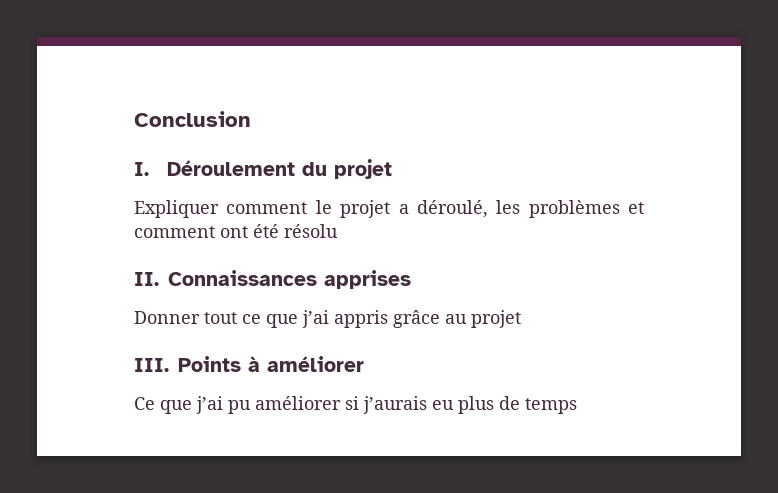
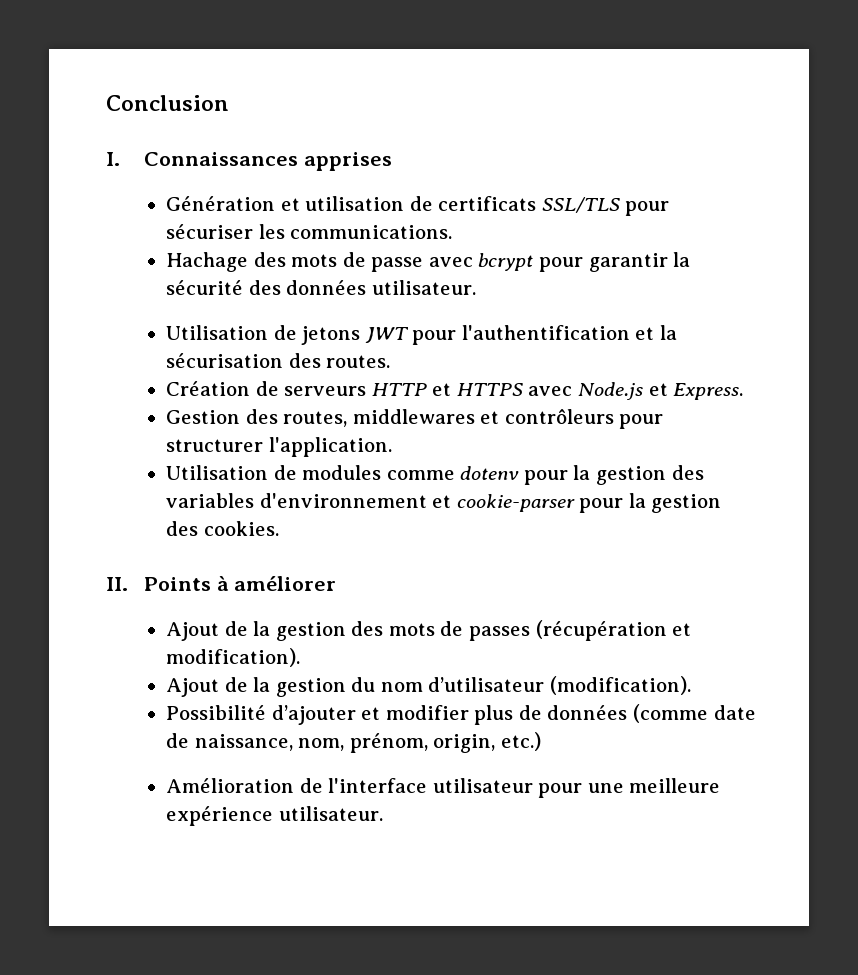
- I. Déroulement du projet
- Expliquer comment le projet a déroulé, les problèmes et comment ont été résolu
- II. Connaissances apprises
- Donner tout ce que j’ai appris grâce au projet
- III. Points à améliorer
- Ce que j’ai pu améliorer si j’aurais eu plus de temps
+ I. Connaissances apprises
+ Génération et utilisation de certificats SSL/TLS pour sécuriser les communications.
+ Hachage des mots de passe avec bcrypt pour garantir la sécurité des données utilisateur.
+ Utilisation de jetons JWT pour l'authentification et la sécurisation des routes.
+ Création de serveurs HTTP et HTTPS avec Node.js et Express.
+ Gestion des routes, middlewares et contrôleurs pour structurer l'application.
+ Utilisation de modules comme dotenv pour la gestion des variables d'environnement et cookie-parser pour la gestion des cookies.
+ II. Points à améliorer
+ Ajout de la gestion des mots de passes (récupération et modification).
+ Ajout de la gestion du nom d’utilisateur (modification).
+ Possibilité d’ajouter et modifier plus de données (comme date de naissance, nom, prénom, origin, etc.)
+ Amélioration de l'interface utilisateur pour une meilleure expérience utilisateur.

